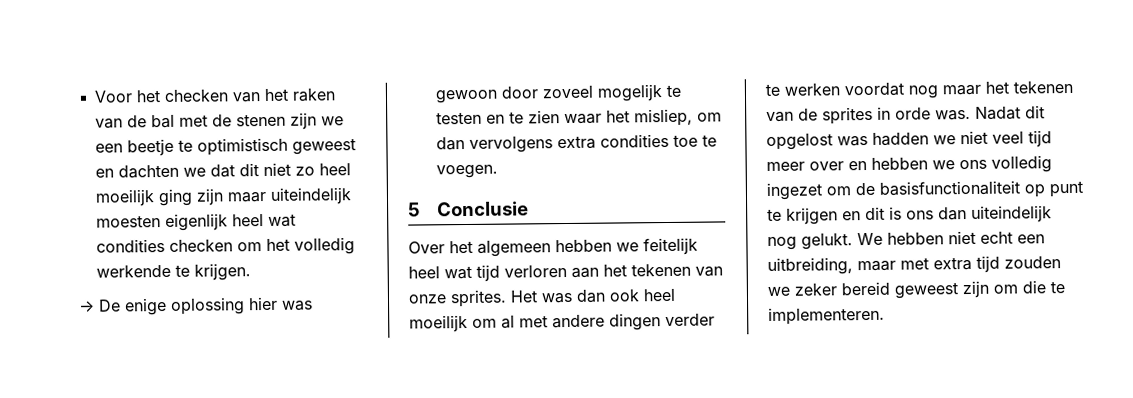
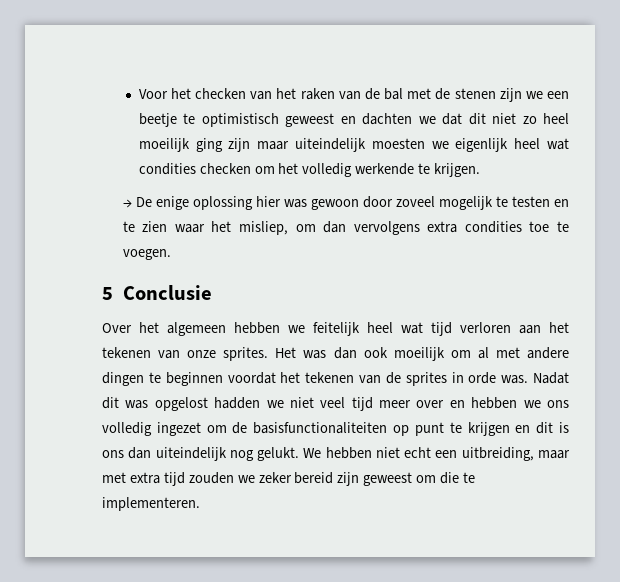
- Voor het checken van het raken van de bal met de stenen zijn we een beetje te optimistisch geweest en dachten we dat dit niet zo heel moeilijk ging zijn maar uiteindelijk moesten eigenlijk heel wat condities checken om het volledig werkende te krijgen.
+ Voor het checken van het raken van de bal met de stenen zijn we een beetje te optimistisch geweest en dachten we dat dit niet zo heel moeilijk ging zijn maar uiteindelijk moesten we eigenlijk heel wat condities checken om het volledig werkende te krijgen.
- Het was dan ook heel moeilijk om al met andere dingen verder te werken voordat nog maar het tekenen van de sprites in orde was.
+ Het was dan ook moeilijk om al met andere dingen te beginnen voordat het tekenen van de sprites in orde was.
- Nadat dit opgelost was hadden we niet veel tijd meer over en hebben we ons volledig ingezet om de basisfunctionaliteit op punt te krijgen en dit is ons dan uiteindelijk nog gelukt.
+ Nadat dit was opgelost hadden we niet veel tijd meer over en hebben we ons volledig ingezet om de basisfunctionaliteiten op punt te krijgen en dit is ons dan uiteindelijk nog gelukt.
- We hebben niet echt een uitbreiding, maar met extra tijd zouden we zeker bereid geweest zijn om die te implementeren.
+ We hebben niet echt een uitbreiding, maar met extra tijd zouden we zeker bereid zijn geweest om die te implementeren.

